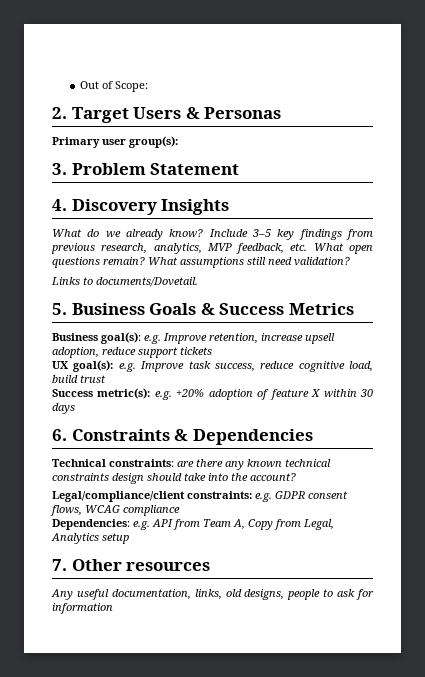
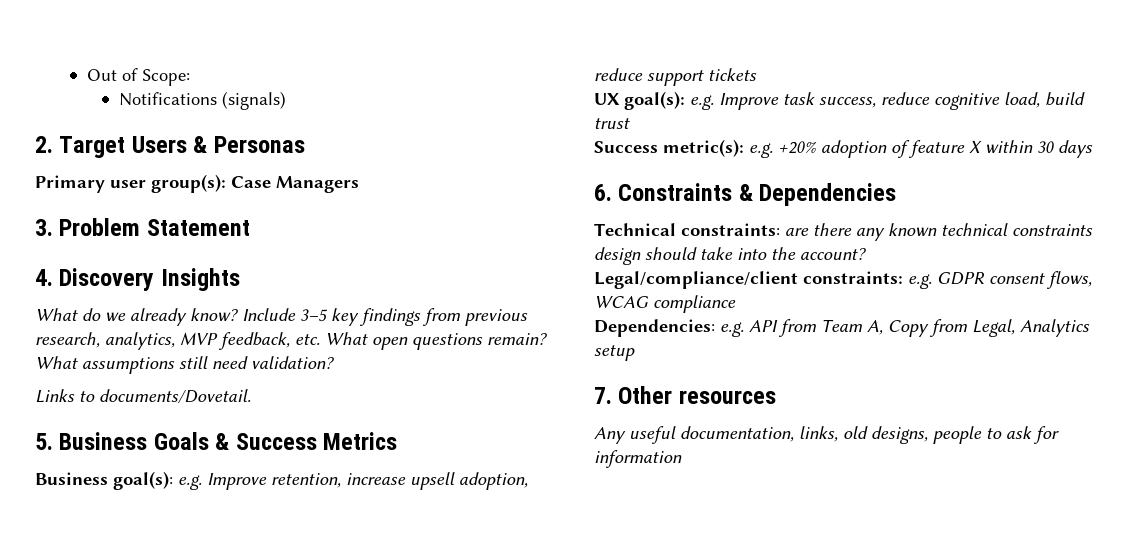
+ Notifications (signals)
- Primary user group(s):
+ Primary user group(s): Case Managers

